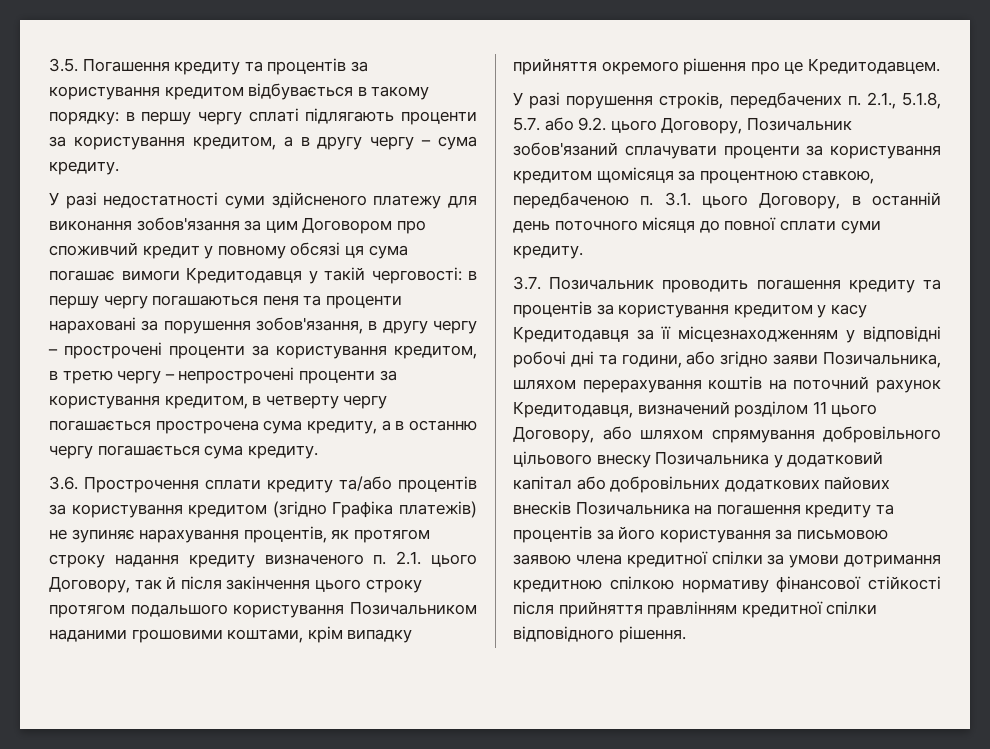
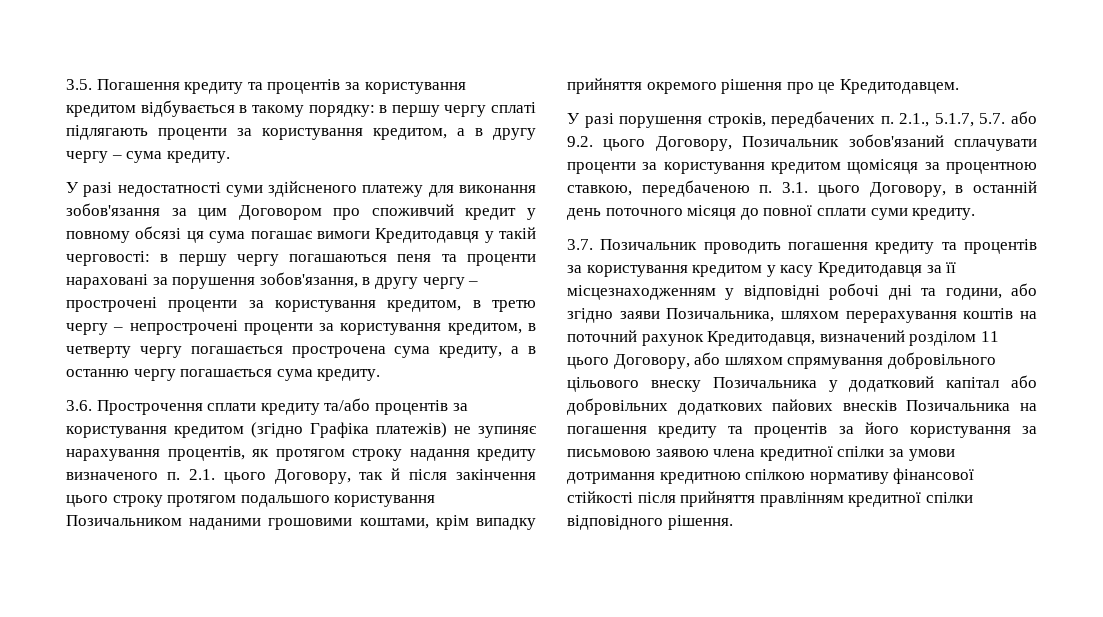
- У разі порушення строків, передбачених п. 2.1., 5.1.8, 5.7. або 9.2. цього Договору, Позичальник зобов'язаний сплачувати проценти за користування кредитом щомісяця за процентною ставкою, передбаченою п. 3.1. цього Договору, в останній день поточного місяця до повної сплати суми кредиту.
+ У разі порушення строків, передбачених п. 2.1., 5.1.7, 5.7. або 9.2. цього Договору, Позичальник зобов'язаний сплачувати проценти за користування кредитом щомісяця за процентною ставкою, передбаченою п. 3.1. цього Договору, в останній день поточного місяця до повної сплати суми кредиту.

